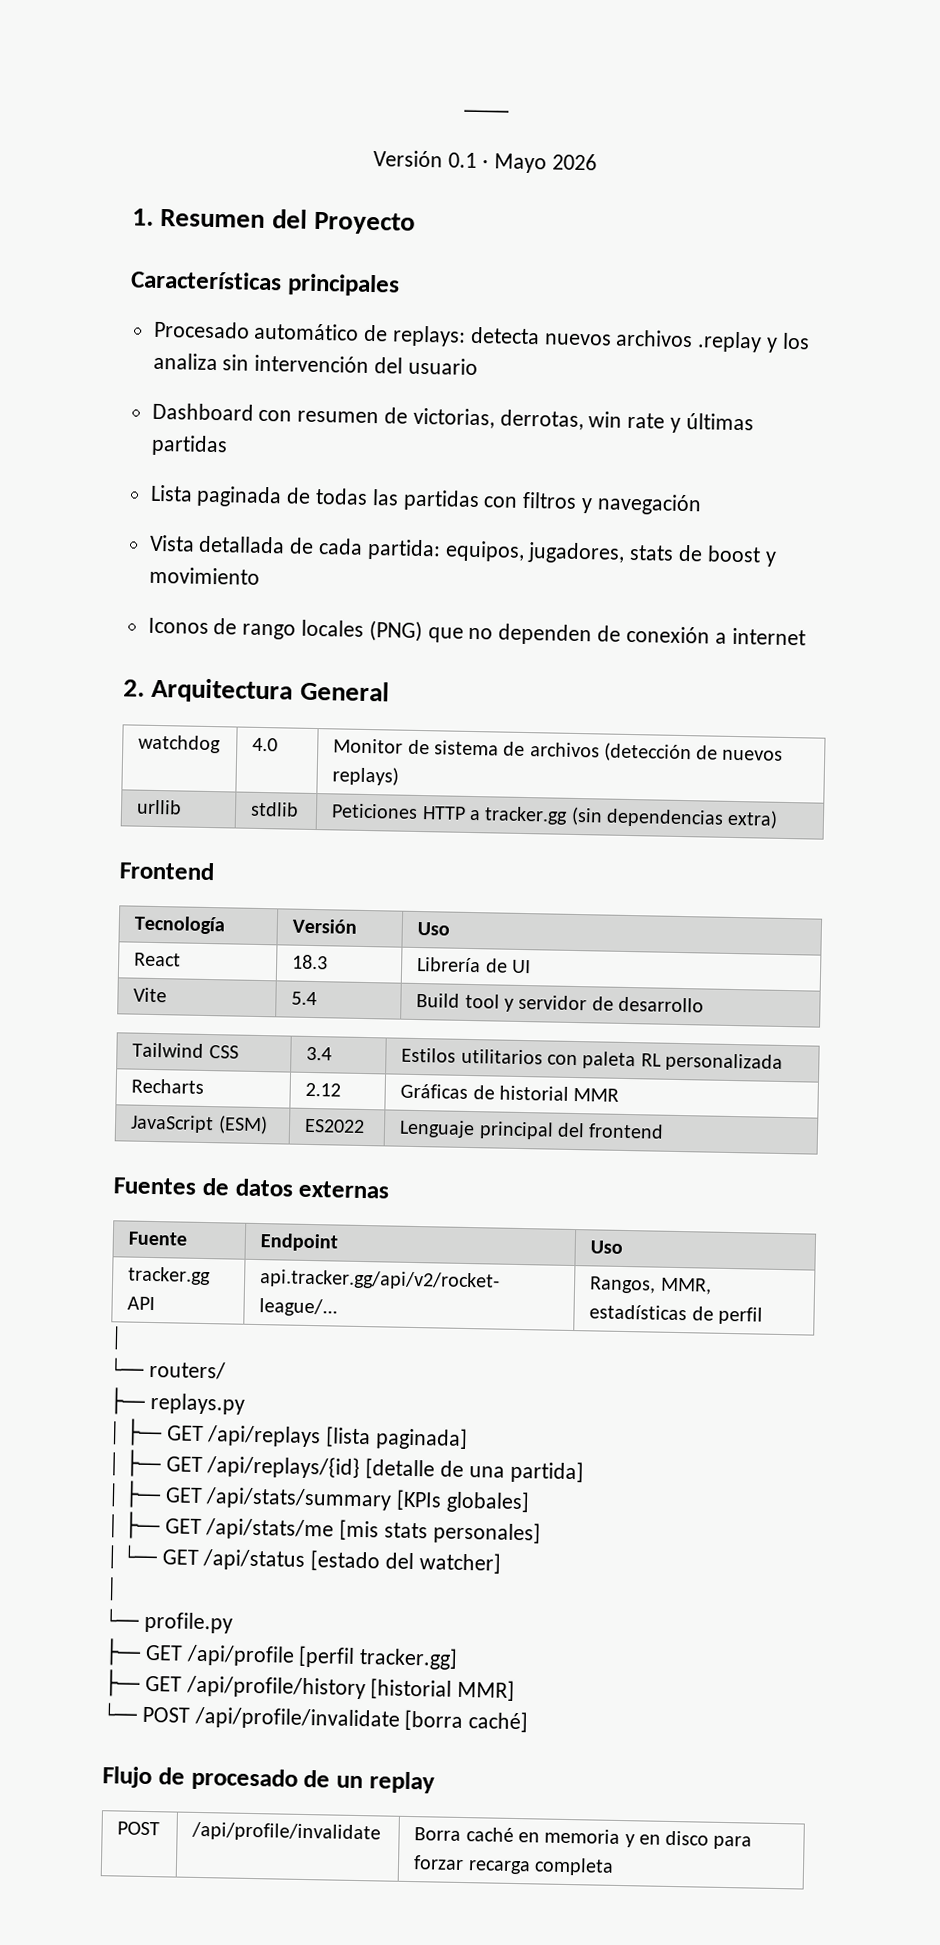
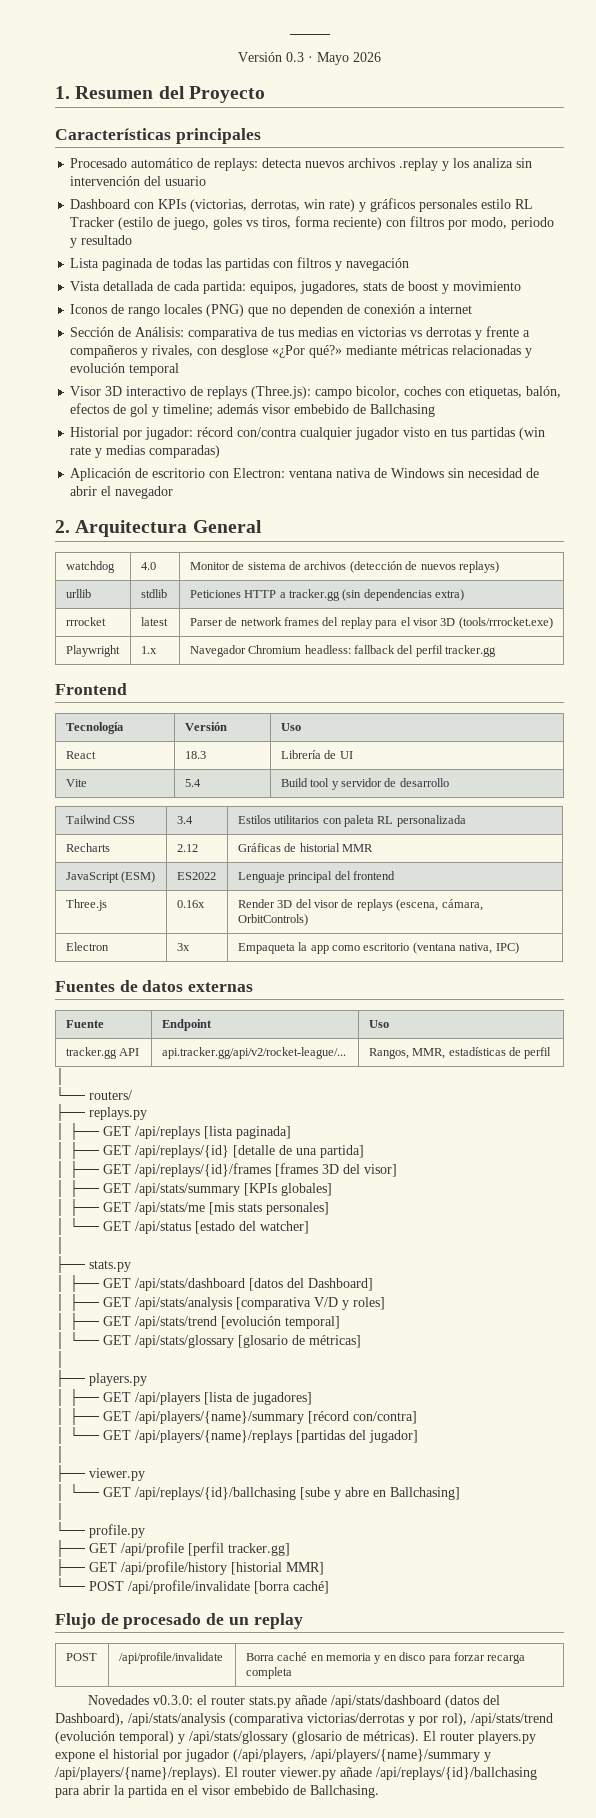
- Versión 0.1 · Mayo 2026
+ Versión 0.3 · Mayo 2026
- Dashboard con resumen de victorias, derrotas, win rate y últimas partidas
+ Dashboard con KPIs (victorias, derrotas, win rate) y gráficos personales estilo RL Tracker (estilo de juego, goles vs tiros, forma reciente) con filtros por modo, periodo y resultado
+ Sección de Análisis: comparativa de tus medias en victorias vs derrotas y frente a compañeros y rivales, con desglose «¿Por qué?» mediante métricas relacionadas y evolución temporal
+ Visor 3D interactivo de replays (Three.js): campo bicolor, coches con etiquetas, balón, efectos de gol y timeline; además visor embebido de Ballchasing
+ Historial por jugador: récord con/contra cualquier jugador visto en tus partidas (win rate y medias comparadas)
+ Aplicación de escritorio con Electron: ventana nativa de Windows sin necesidad de abrir el navegador
+ rrrocket | latest | Parser de network frames del replay para el visor 3D (tools/rrrocket.exe)
+ Playwright | 1.x | Navegador Chromium headless: fallback del perfil tracker.gg
+ Three.js | 0.16x | Render 3D del visor de replays (escena, cámara, OrbitControls)
+ Electron | 3x | Empaqueta la app como escritorio (ventana nativa, IPC)
+ │ ├── GET /api/replays/{id}/frames [frames 3D del visor]
+ ├── stats.py
+ │ ├── GET /api/stats/dashboard [datos del Dashboard]
+ │ ├── GET /api/stats/analysis [comparativa V/D y roles]
+ │ ├── GET /api/stats/trend [evolución temporal]
+ │ └── GET /api/stats/glossary [glosario de métricas]
+ │
+ ├── players.py
+ │ ├── GET /api/players [lista de jugadores]
+ │ ├── GET /api/players/{name}/summary [récord con/contra]
+ │ └── GET /api/players/{name}/replays [partidas del jugador]
+ │
+ ├── viewer.py
+ │ └── GET /api/replays/{id}/ballchasing [sube y abre en Ballchasing]
+ │
+ Novedades v0.3.0: el router stats.py añade /api/stats/dashboard (datos del Dashboard), /api/stats/analysis (comparativa victorias/derrotas y por rol), /api/stats/trend (evolución temporal) y /api/stats/glossary (glosario de métricas). El router players.py expone el historial por jugador (/api/players, /api/players/{name}/summary y /api/players/{name}/replays). El router viewer.py añade /api/replays/{id}/ballchasing para abrir la partida en el visor embebido de Ballchasing.

